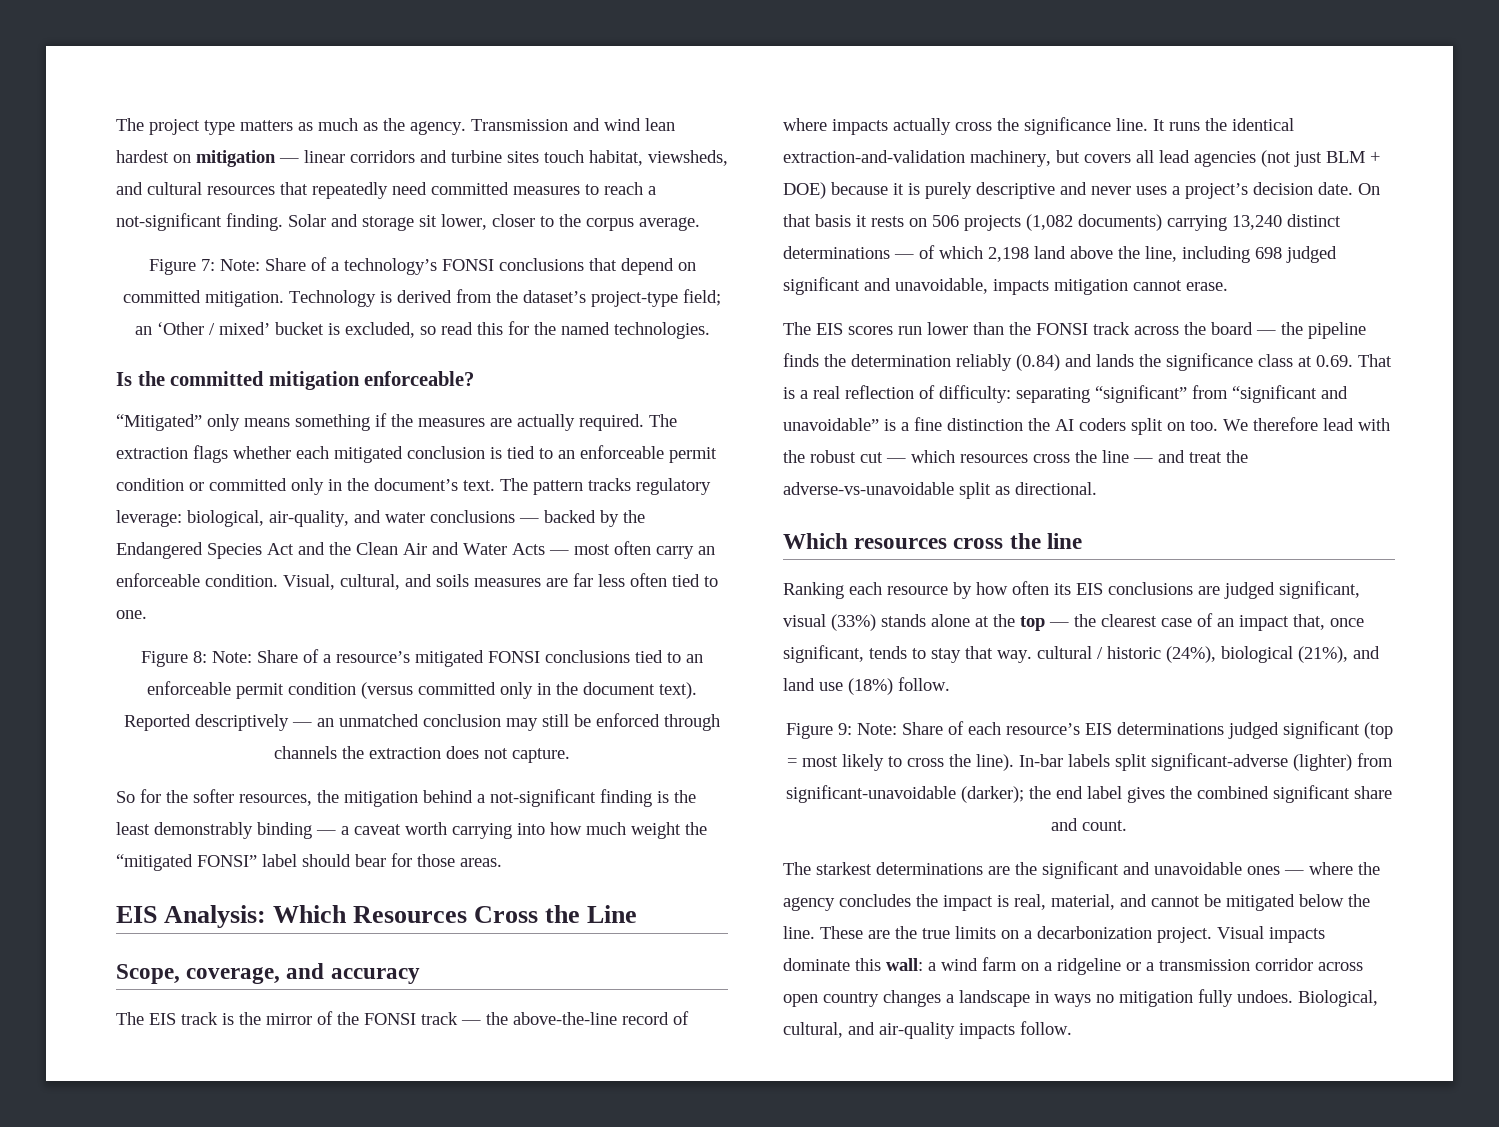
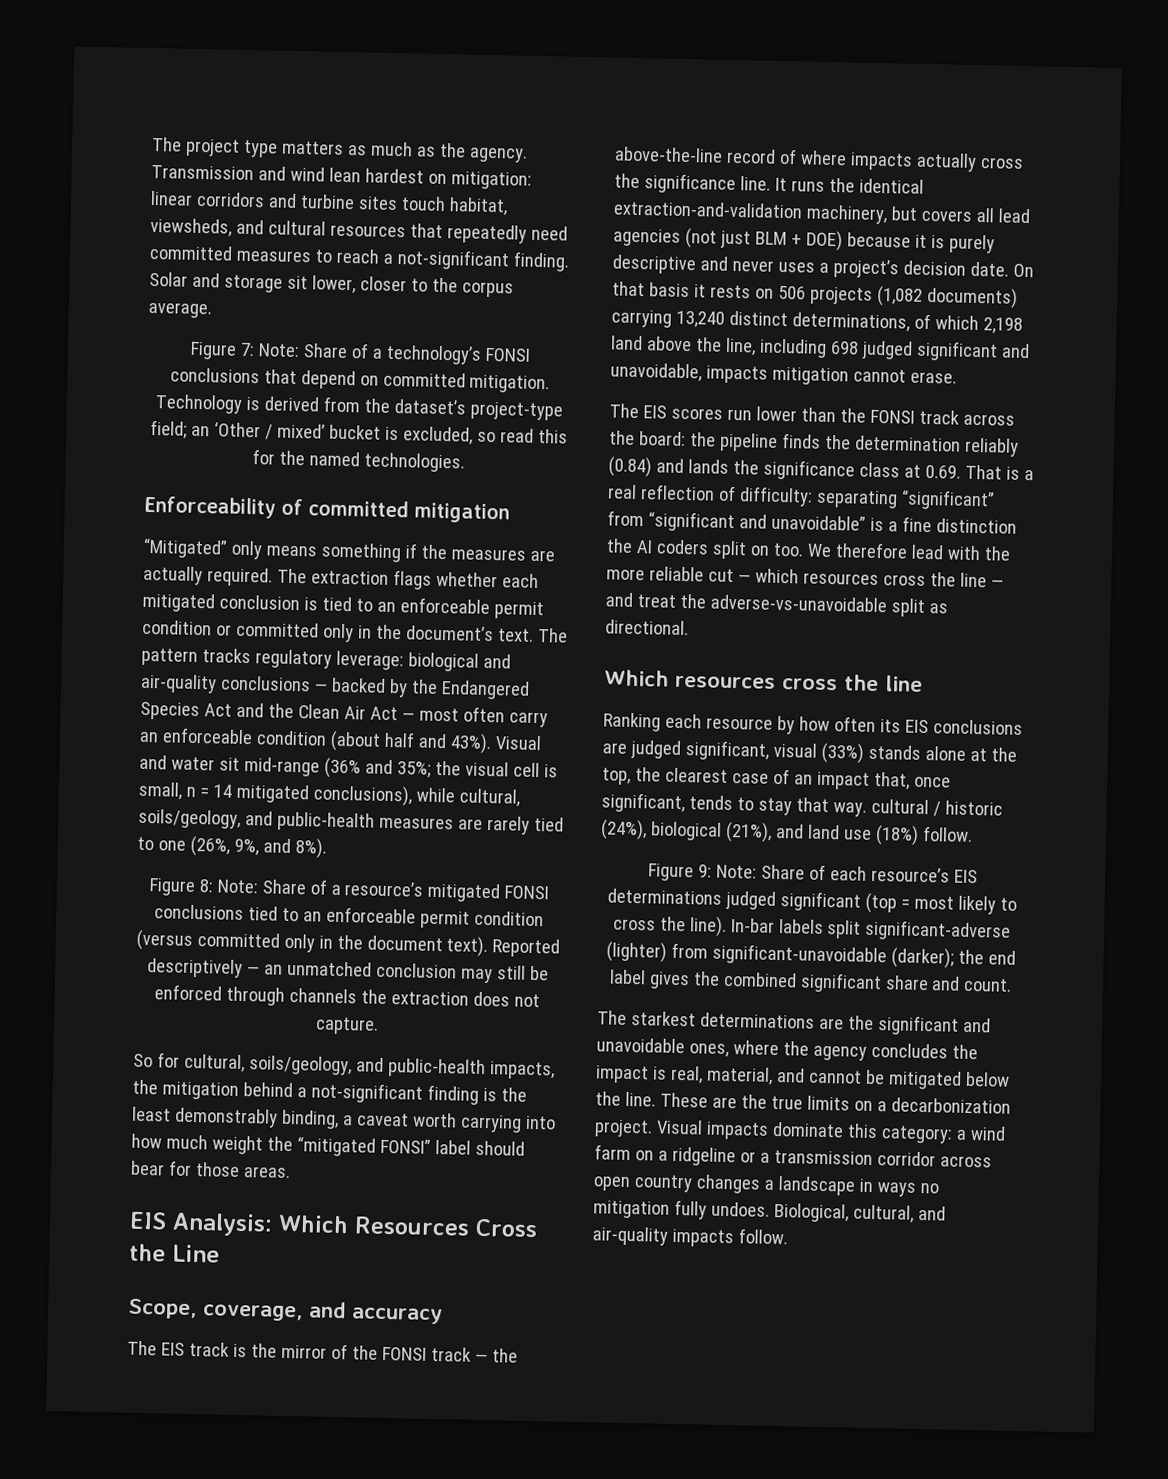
- Transmission and wind lean hardest on mitigation — linear corridors and turbine sites touch habitat, viewsheds, and cultural resources that repeatedly need committed measures to reach a not-significant finding.
+ Transmission and wind lean hardest on mitigation: linear corridors and turbine sites touch habitat, viewsheds, and cultural resources that repeatedly need committed measures to reach a not-significant finding.
- Is the committed mitigation enforceable?
+ Enforceability of committed mitigation
- The pattern tracks regulatory leverage: biological, air-quality, and water conclusions — backed by the Endangered Species Act and the Clean Air and Water Acts — most often carry an enforceable condition. Visual, cultural, and soils measures are far less often tied to one.
+ The pattern tracks regulatory leverage: biological and air-quality conclusions — backed by the Endangered Species Act and the Clean Air Act — most often carry an enforceable condition (about half and 43%). Visual and water sit mid-range (36% and 35%; the visual cell is small, n = 14 mitigated conclusions), while cultural, soils/geology, and public-health measures are rarely tied to one (26%, 9%, and 8%).
- So for the softer resources, the mitigation behind a not-significant finding is the least demonstrably binding — a caveat worth carrying into how much weight the “mitigated FONSI” label should bear for those areas.
+ So for cultural, soils/geology, and public-health impacts, the mitigation behind a not-significant finding is the least demonstrably binding, a caveat worth carrying into how much weight the “mitigated FONSI” label should bear for those areas.
- On that basis it rests on 506 projects (1,082 documents) carrying 13,240 distinct determinations — of which 2,198 land above the line, including 698 judged significant and unavoidable, impacts mitigation cannot erase.
+ On that basis it rests on 506 projects (1,082 documents) carrying 13,240 distinct determinations, of which 2,198 land above the line, including 698 judged significant and unavoidable, impacts mitigation cannot erase.
- The EIS scores run lower than the FONSI track across the board — the pipeline finds the determination reliably (0.84) and lands the significance class at 0.69. That is a real reflection of difficulty: separating “significant” from “significant and unavoidable” is a fine distinction the AI coders split on too.
+ The EIS scores run lower than the FONSI track across the board: the pipeline finds the determination reliably (0.84) and lands the significance class at 0.69. That is a real reflection of difficulty: separating “significant” from “significant and unavoidable” is a fine distinction the AI coders split on too.
- We therefore lead with the robust cut — which resources cross the line — and treat the adverse-vs-unavoidable split as directional.
+ We therefore lead with the more reliable cut — which resources cross the line — and treat the adverse-vs-unavoidable split as directional.
- Ranking each resource by how often its EIS conclusions are judged significant, visual (33%) stands alone at the top — the clearest case of an impact that, once significant, tends to stay that way. cultural / historic (24%), biological (21%), and land use (18%) follow.
+ Ranking each resource by how often its EIS conclusions are judged significant, visual (33%) stands alone at the top, the clearest case of an impact that, once significant, tends to stay that way. cultural / historic (24%), biological (21%), and land use (18%) follow.
- The starkest determinations are the significant and unavoidable ones — where the agency concludes the impact is real, material, and cannot be mitigated below the line.
+ The starkest determinations are the significant and unavoidable ones, where the agency concludes the impact is real, material, and cannot be mitigated below the line.
- Visual impacts dominate this wall: a wind farm on a ridgeline or a transmission corridor across open country changes a landscape in ways no mitigation fully undoes.
+ Visual impacts dominate this category: a wind farm on a ridgeline or a transmission corridor across open country changes a landscape in ways no mitigation fully undoes.

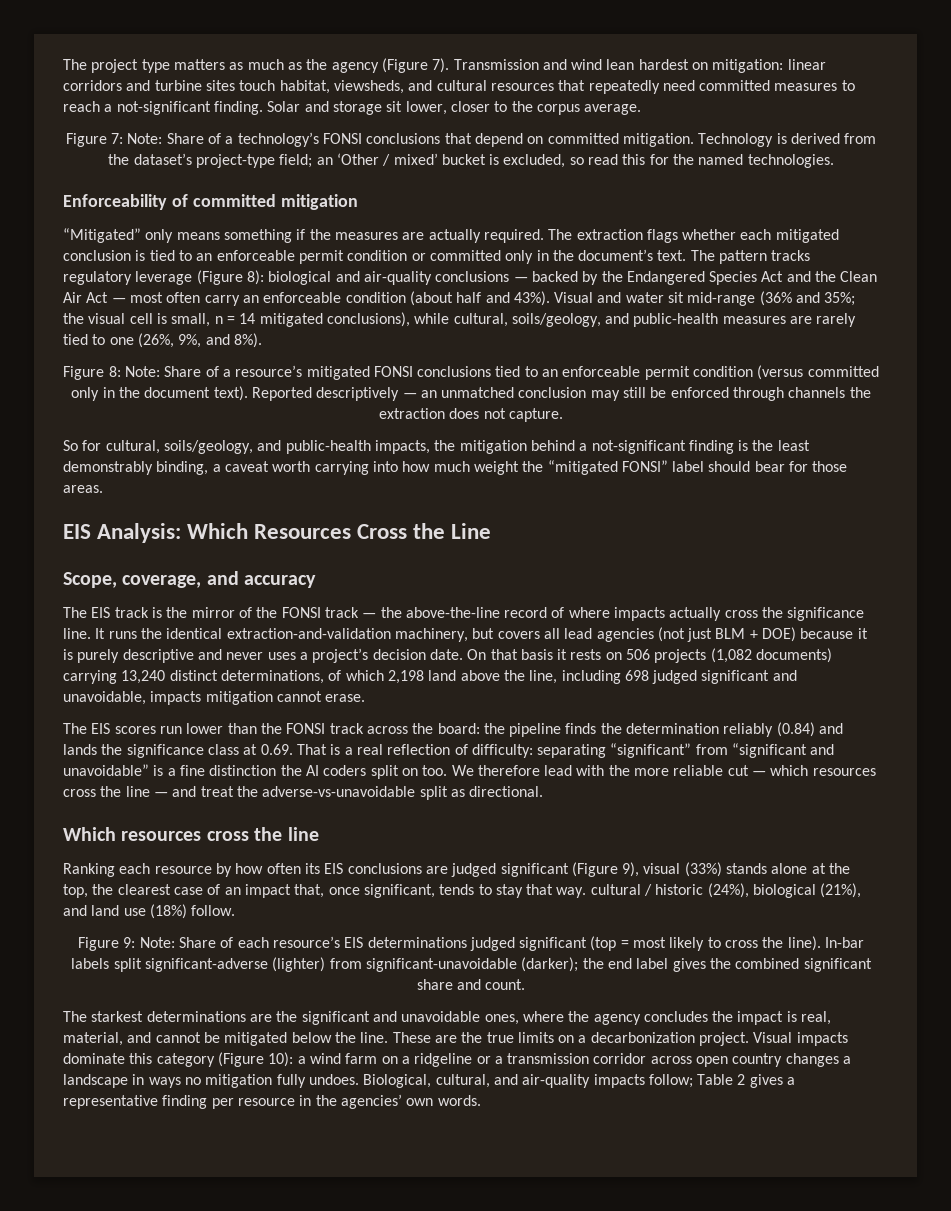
- The project type matters as much as the agency.
+ The project type matters as much as the agency (Figure 7).
- The pattern tracks regulatory leverage: biological and air-quality conclusions — backed by the Endangered Species Act and the Clean Air Act — most often carry an enforceable condition (about half and 43%).
+ The pattern tracks regulatory leverage (Figure 8): biological and air-quality conclusions — backed by the Endangered Species Act and the Clean Air Act — most often carry an enforceable condition (about half and 43%).
- Ranking each resource by how often its EIS conclusions are judged significant, visual (33%) stands alone at the top, the clearest case of an impact that, once significant, tends to stay that way. cultural / historic (24%), biological (21%), and land use (18%) follow.
+ Ranking each resource by how often its EIS conclusions are judged significant (Figure 9), visual (33%) stands alone at the top, the clearest case of an impact that, once significant, tends to stay that way. cultural / historic (24%), biological (21%), and land use (18%) follow.
- Visual impacts dominate this category: a wind farm on a ridgeline or a transmission corridor across open country changes a landscape in ways no mitigation fully undoes.
+ Visual impacts dominate this category (Figure 10): a wind farm on a ridgeline or a transmission corridor across open country changes a landscape in ways no mitigation fully undoes.
- Biological, cultural, and air-quality impacts follow.
+ Biological, cultural, and air-quality impacts follow; Table 2 gives a representative finding per resource in the agencies’ own words.

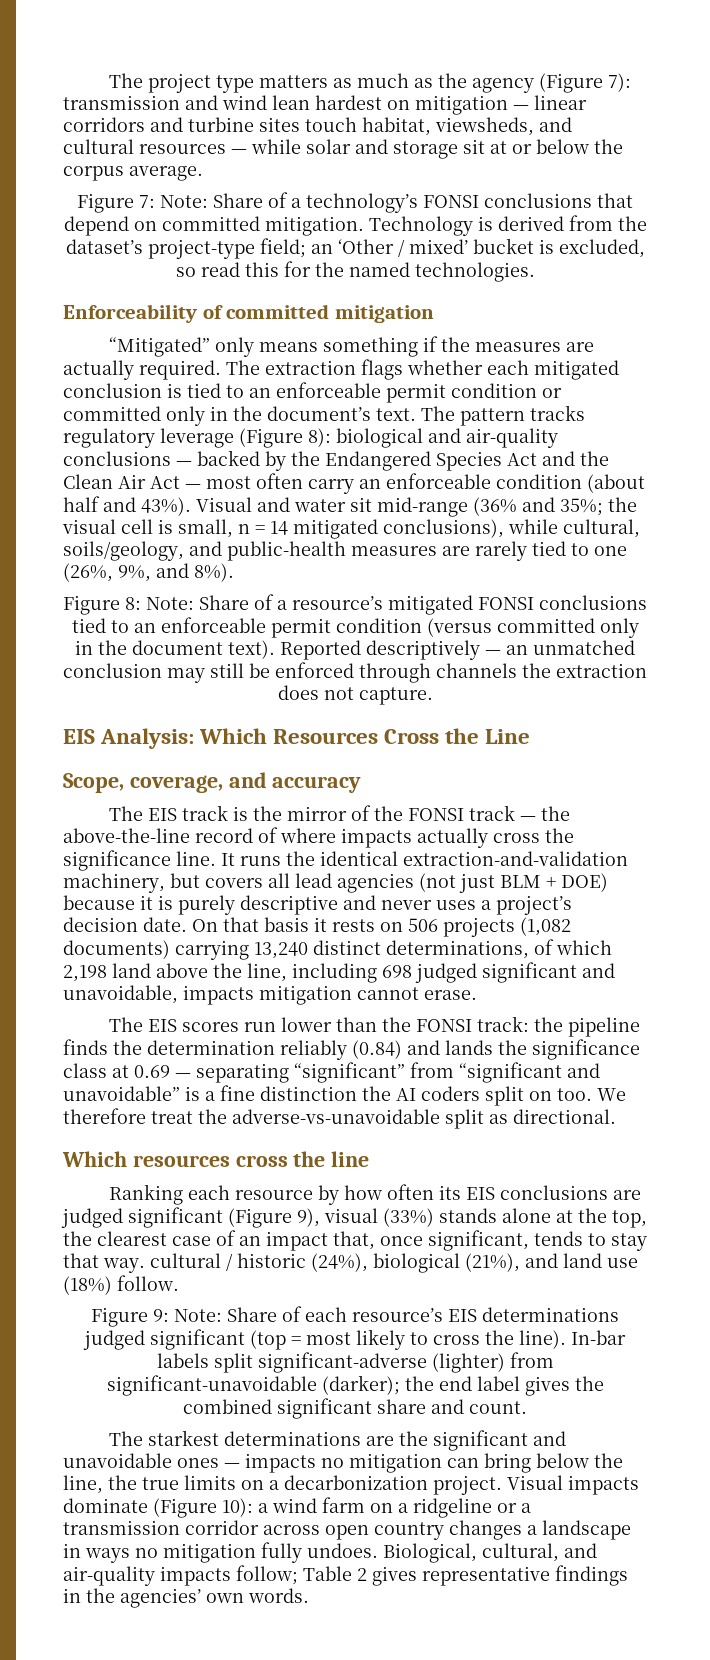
- The project type matters as much as the agency (Figure 7). Transmission and wind lean hardest on mitigation: linear corridors and turbine sites touch habitat, viewsheds, and cultural resources that repeatedly need committed measures to reach a not-significant finding. Solar and storage sit lower, closer to the corpus average.
+ The project type matters as much as the agency (Figure 7): transmission and wind lean hardest on mitigation — linear corridors and turbine sites touch habitat, viewsheds, and cultural resources — while solar and storage sit at or below the corpus average.
- So for cultural, soils/geology, and public-health impacts, the mitigation behind a not-significant finding is the least demonstrably binding, a caveat worth carrying into how much weight the “mitigated FONSI” label should bear for those areas.
- The EIS scores run lower than the FONSI track across the board: the pipeline finds the determination reliably (0.84) and lands the significance class at 0.69. That is a real reflection of difficulty: separating “significant” from “significant and unavoidable” is a fine distinction the AI coders split on too.
+ The EIS scores run lower than the FONSI track: the pipeline finds the determination reliably (0.84) and lands the significance class at 0.69 — separating “significant” from “significant and unavoidable” is a fine distinction the AI coders split on too.
- We therefore lead with the more reliable cut — which resources cross the line — and treat the adverse-vs-unavoidable split as directional.
+ We therefore treat the adverse-vs-unavoidable split as directional.
- The starkest determinations are the significant and unavoidable ones, where the agency concludes the impact is real, material, and cannot be mitigated below the line. These are the true limits on a decarbonization project.
+ The starkest determinations are the significant and unavoidable ones — impacts no mitigation can bring below the line, the true limits on a decarbonization project.
- Visual impacts dominate this category (Figure 10): a wind farm on a ridgeline or a transmission corridor across open country changes a landscape in ways no mitigation fully undoes.
+ Visual impacts dominate (Figure 10): a wind farm on a ridgeline or a transmission corridor across open country changes a landscape in ways no mitigation fully undoes.
- Biological, cultural, and air-quality impacts follow; Table 2 gives a representative finding per resource in the agencies’ own words.
+ Biological, cultural, and air-quality impacts follow; Table 2 gives representative findings in the agencies’ own words.

